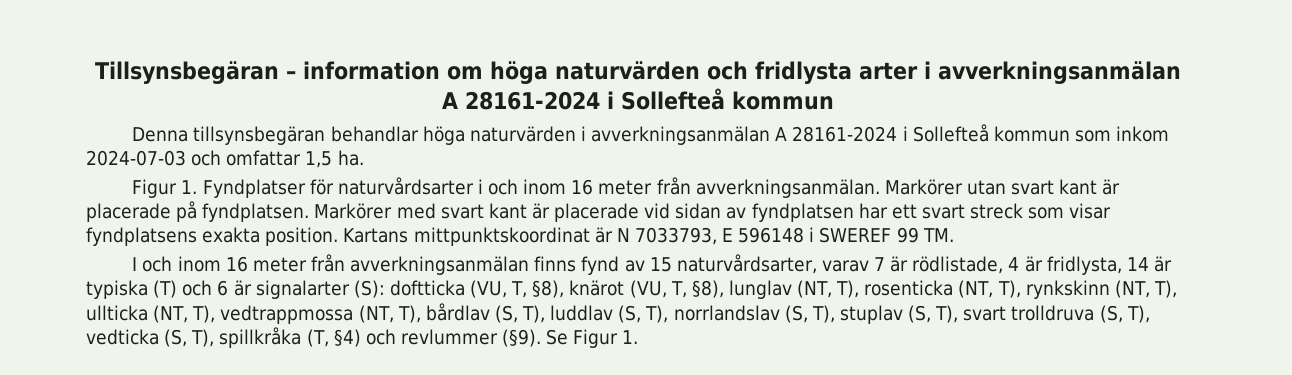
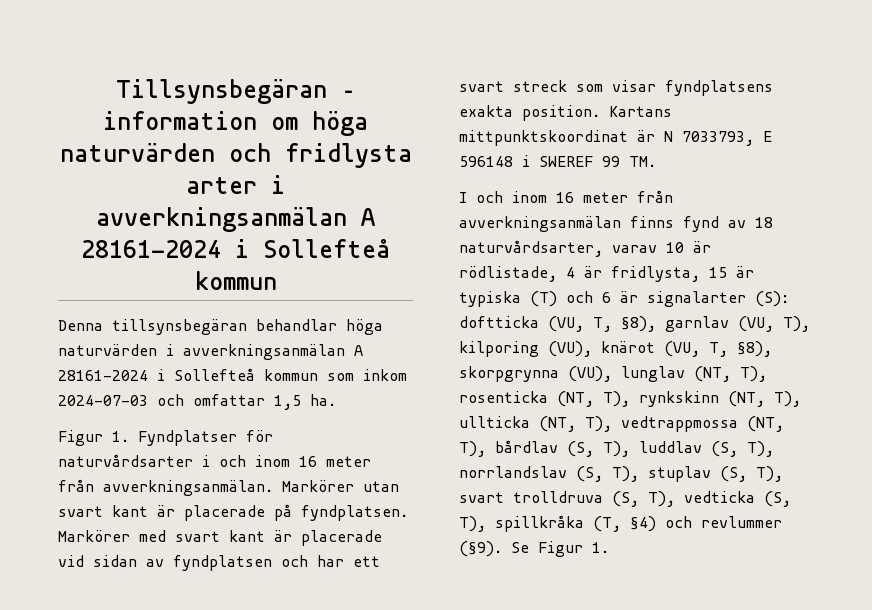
- Markörer med svart kant är placerade vid sidan av fyndplatsen har ett svart streck som visar fyndplatsens exakta position.
+ Markörer med svart kant är placerade vid sidan av fyndplatsen och har ett svart streck som visar fyndplatsens exakta position.
- I och inom 16 meter från avverkningsanmälan finns fynd av 15 naturvårdsarter, varav 7 är rödlistade, 4 är fridlysta, 14 är typiska (T) och 6 är signalarter (S):
+ I och inom 16 meter från avverkningsanmälan finns fynd av 18 naturvårdsarter, varav 10 är rödlistade, 4 är fridlysta, 15 är typiska (T) och 6 är signalarter (S):
- doftticka (VU, T, §8), knärot (VU, T, §8), lunglav (NT, T), rosenticka (NT, T), rynkskinn (NT, T), ullticka (NT, T), vedtrappmossa (NT, T), bårdlav (S, T), luddlav (S, T), norrlandslav (S, T), stuplav (S, T), svart trolldruva (S, T), vedticka (S, T), spillkråka (T, §4) och revlummer (§9).
+ doftticka (VU, T, §8), garnlav (VU, T), kilporing (VU), knärot (VU, T, §8), skorpgrynna (VU), lunglav (NT, T), rosenticka (NT, T), rynkskinn (NT, T), ullticka (NT, T), vedtrappmossa (NT, T), bårdlav (S, T), luddlav (S, T), norrlandslav (S, T), stuplav (S, T), svart trolldruva (S, T), vedticka (S, T), spillkråka (T, §4) och revlummer (§9).

